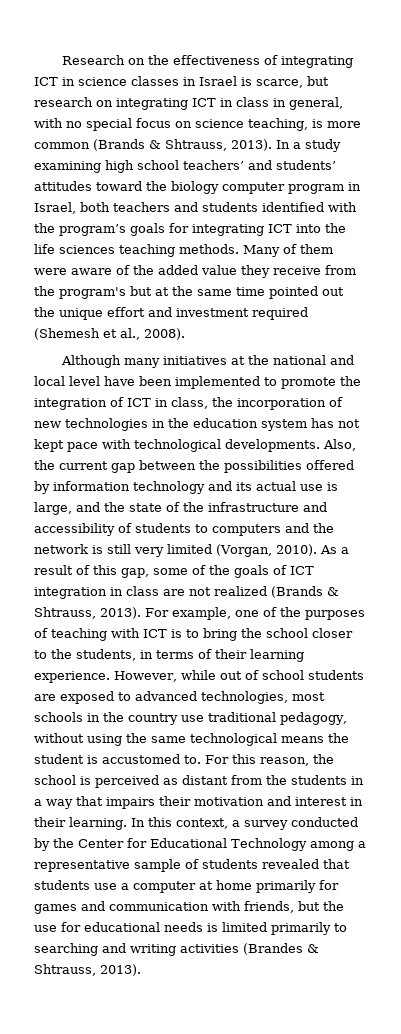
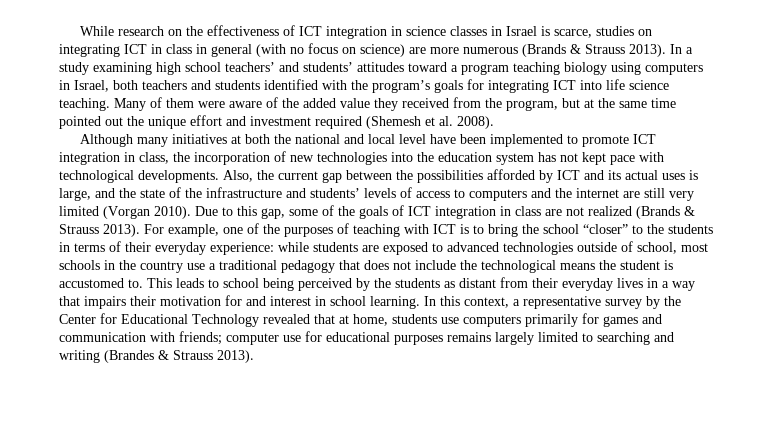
- Research on the effectiveness of integrating ICT in science classes in Israel is scarce, but research on integrating ICT in class in general, with no special focus on science teaching, is more common (Brands & Shtrauss, 2013).
+ While research on the effectiveness of ICT integration in science classes in Israel is scarce, studies on integrating ICT in class in general (with no focus on science) are more numerous (Brands & Strauss 2013).
- In a study examining high school teachers’ and students’ attitudes toward the biology computer program in Israel, both teachers and students identified with the program’s goals for integrating ICT into the life sciences teaching methods.
+ In a study examining high school teachers’ and students’ attitudes toward a program teaching biology using computers in Israel, both teachers and students identified with the program’s goals for integrating ICT into life science teaching.
- Many of them were aware of the added value they receive from the program's but at the same time pointed out the unique effort and investment required (Shemesh et al., 2008).
+ Many of them were aware of the added value they received from the program, but at the same time pointed out the unique effort and investment required (Shemesh et al. 2008).
- Although many initiatives at the national and local level have been implemented to promote the integration of ICT in class, the incorporation of new technologies in the education system has not kept pace with technological developments.
+ Although many initiatives at both the national and local level have been implemented to promote ICT integration in class, the incorporation of new technologies into the education system has not kept pace with technological developments.
- Also, the current gap between the possibilities offered by information technology and its actual use is large, and the state of the infrastructure and accessibility of students to computers and the network is still very limited (Vorgan, 2010). As a result of this gap, some of the goals of ICT integration in class are not realized (Brands & Shtrauss, 2013).
+ Also, the current gap between the possibilities afforded by ICT and its actual uses is large, and the state of the infrastructure and students’ levels of access to computers and the internet are still very limited (Vorgan 2010). Due to this gap, some of the goals of ICT integration in class are not realized (Brands & Strauss 2013).
- For example, one of the purposes of teaching with ICT is to bring the school closer to the students, in terms of their learning experience. However, while out of school students are exposed to advanced technologies, most schools in the country use traditional pedagogy, without using the same technological means the student is accustomed to.
+ For example, one of the purposes of teaching with ICT is to bring the school “closer” to the students in terms of their everyday experience: while students are exposed to advanced technologies outside of school, most schools in the country use a traditional pedagogy that does not include the technological means the student is accustomed to.
- For this reason, the school is perceived as distant from the students in a way that impairs their motivation and interest in their learning.
+ This leads to school being perceived by the students as distant from their everyday lives in a way that impairs their motivation for and interest in school learning.
- In this context, a survey conducted by the Center for Educational Technology among a representative sample of students revealed that students use a computer at home primarily for games and communication with friends, but the use for educational needs is limited primarily to searching and writing activities (Brandes & Shtrauss, 2013).
+ In this context, a representative survey by the Center for Educational Technology revealed that at home, students use computers primarily for games and communication with friends; computer use for educational purposes remains largely limited to searching and writing (Brandes & Strauss 2013).

